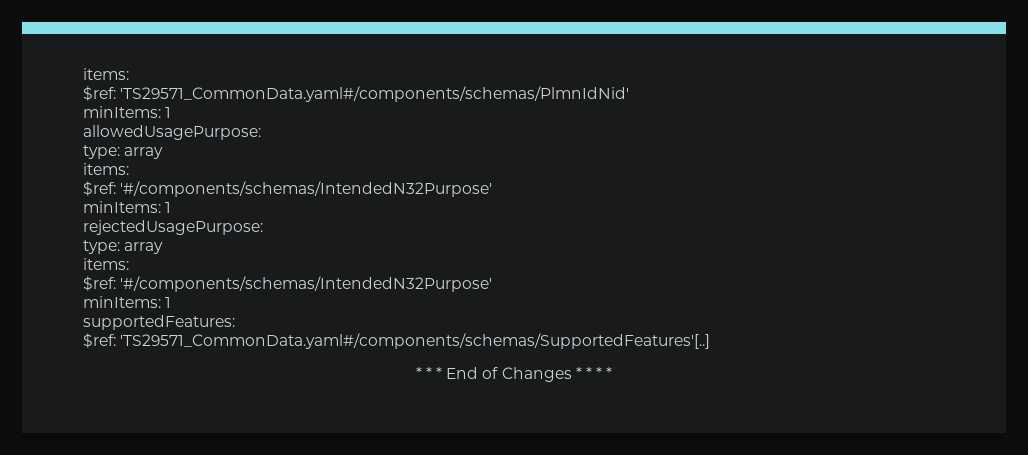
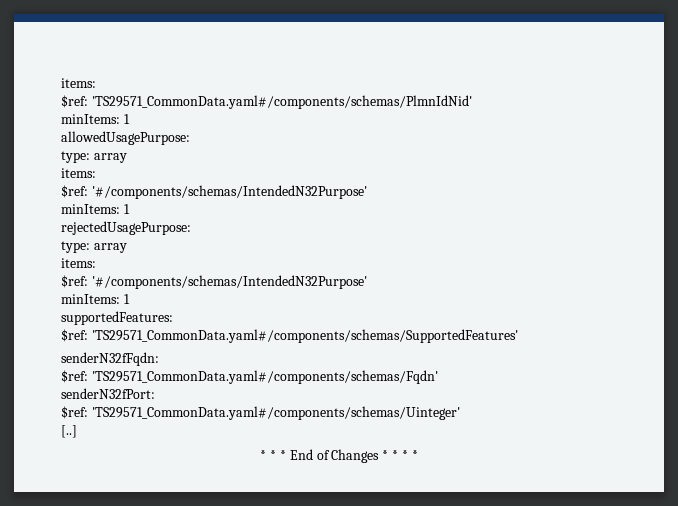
- $ref: 'TS29571_CommonData.yaml#/components/schemas/SupportedFeatures'[..]
+ $ref: 'TS29571_CommonData.yaml#/components/schemas/SupportedFeatures'
+ senderN32fFqdn:
+ $ref: 'TS29571_CommonData.yaml#/components/schemas/Fqdn'
+ senderN32fPort:
+ $ref: 'TS29571_CommonData.yaml#/components/schemas/Uinteger'
+ [..]

